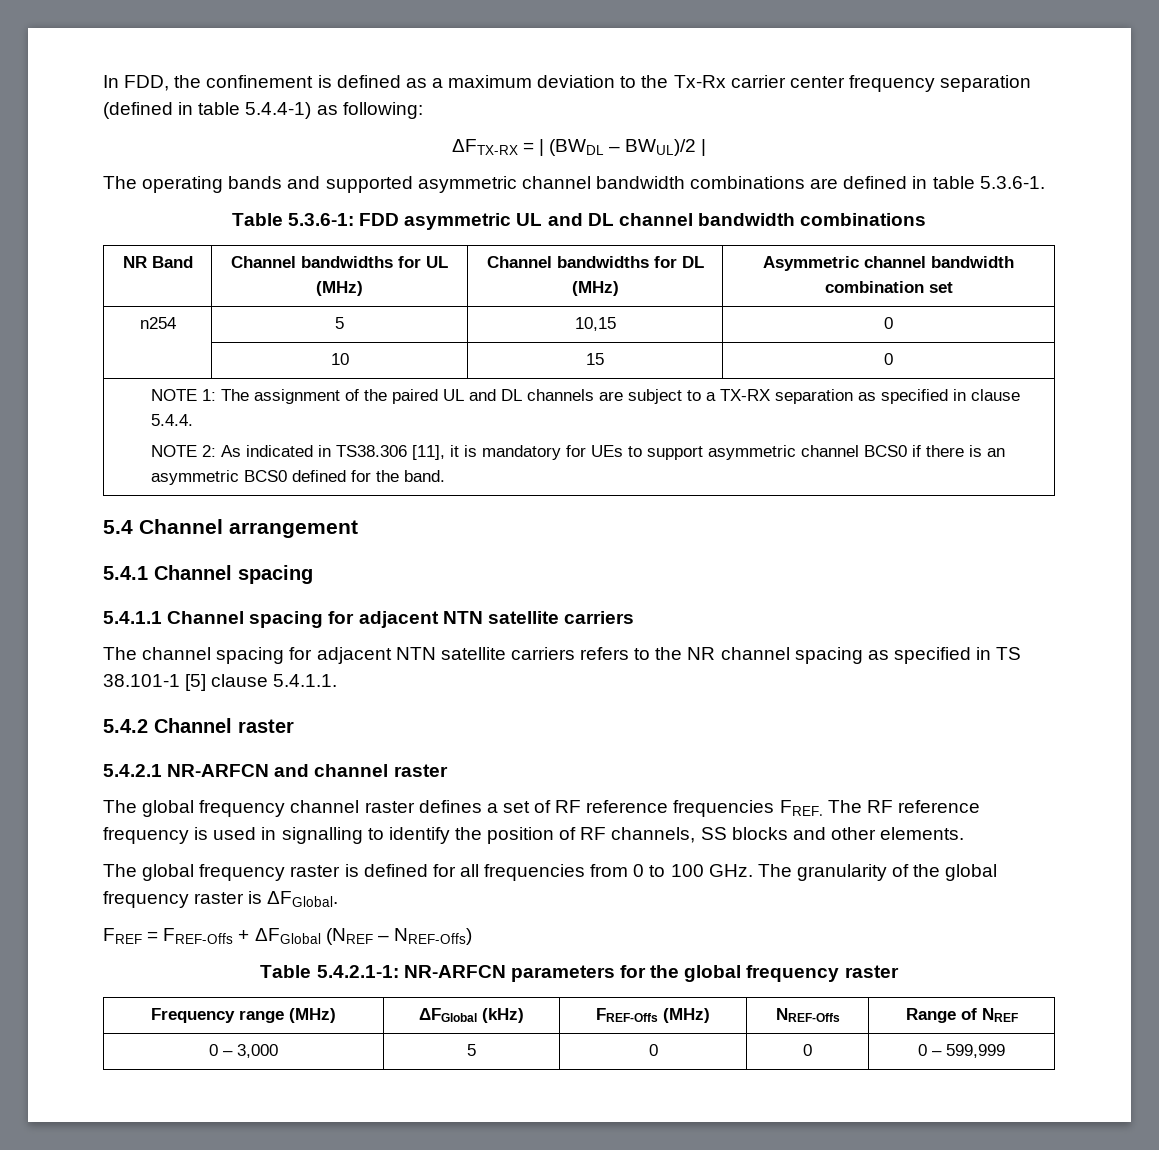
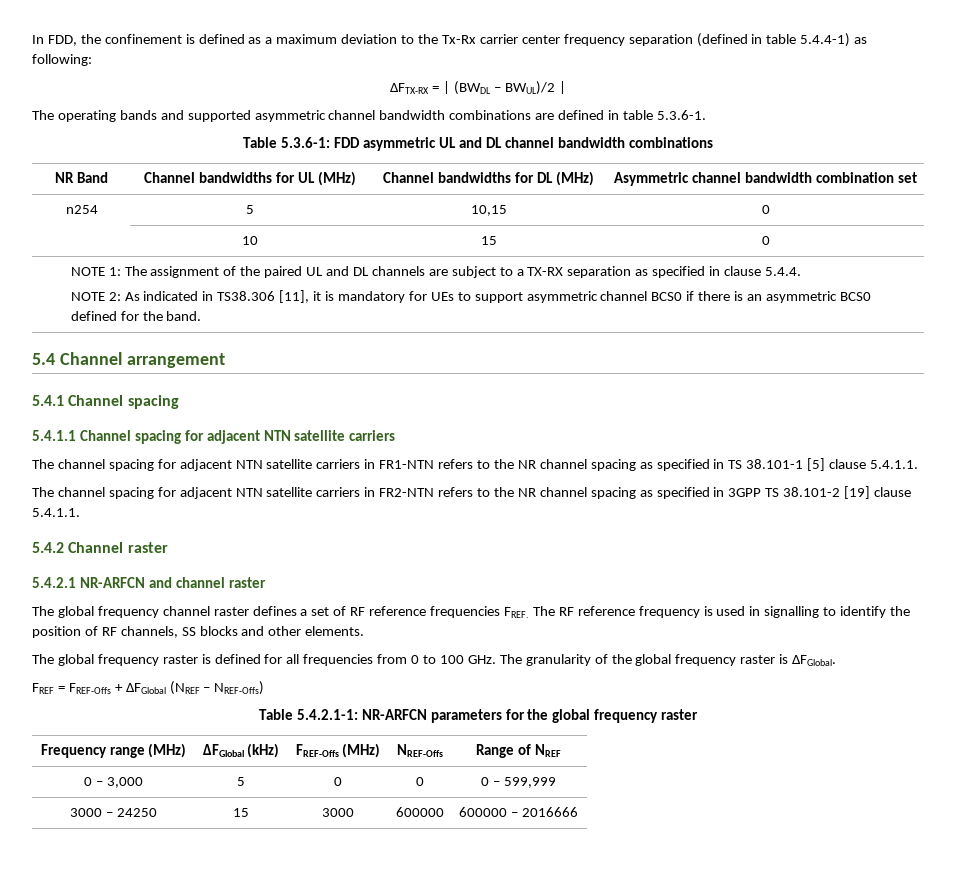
- The channel spacing for adjacent NTN satellite carriers refers to the NR channel spacing as specified in TS 38.101-1 [5] clause 5.4.1.1.
+ The channel spacing for adjacent NTN satellite carriers in FR1-NTN refers to the NR channel spacing as specified in TS 38.101-1 [5] clause 5.4.1.1.
+ The channel spacing for adjacent NTN satellite carriers in FR2-NTN refers to the NR channel spacing as specified in 3GPP TS 38.101-2 [19] clause 5.4.1.1.
+ 3000 – 24250 | 15 | 3000 | 600000 | 600000 – 2016666

